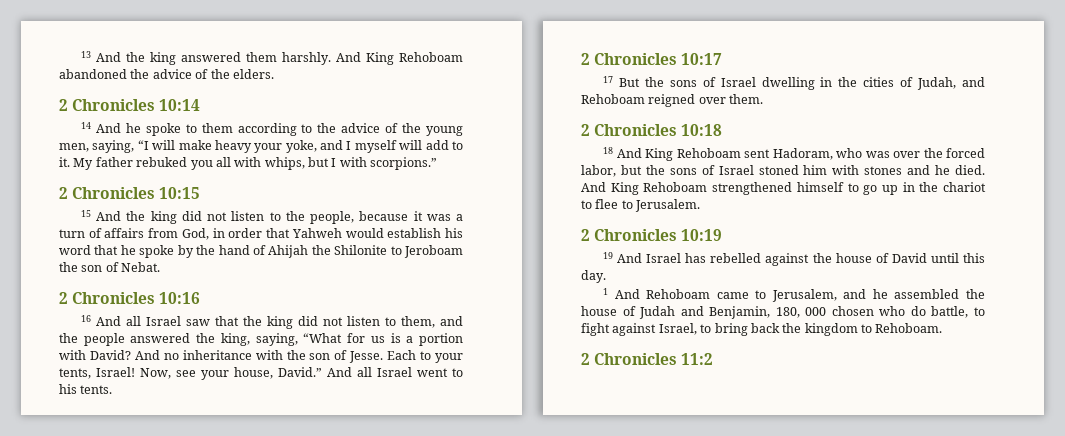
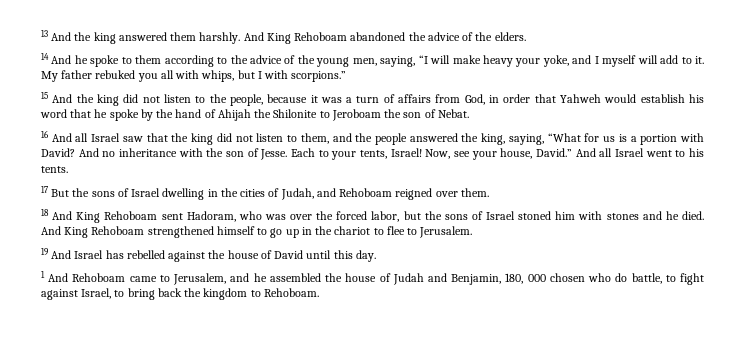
- 2 Chronicles 10:14
- 2 Chronicles 10:15
- 2 Chronicles 10:16
- 2 Chronicles 10:17
- 2 Chronicles 10:18
- 2 Chronicles 10:19
- 2 Chronicles 11:2

